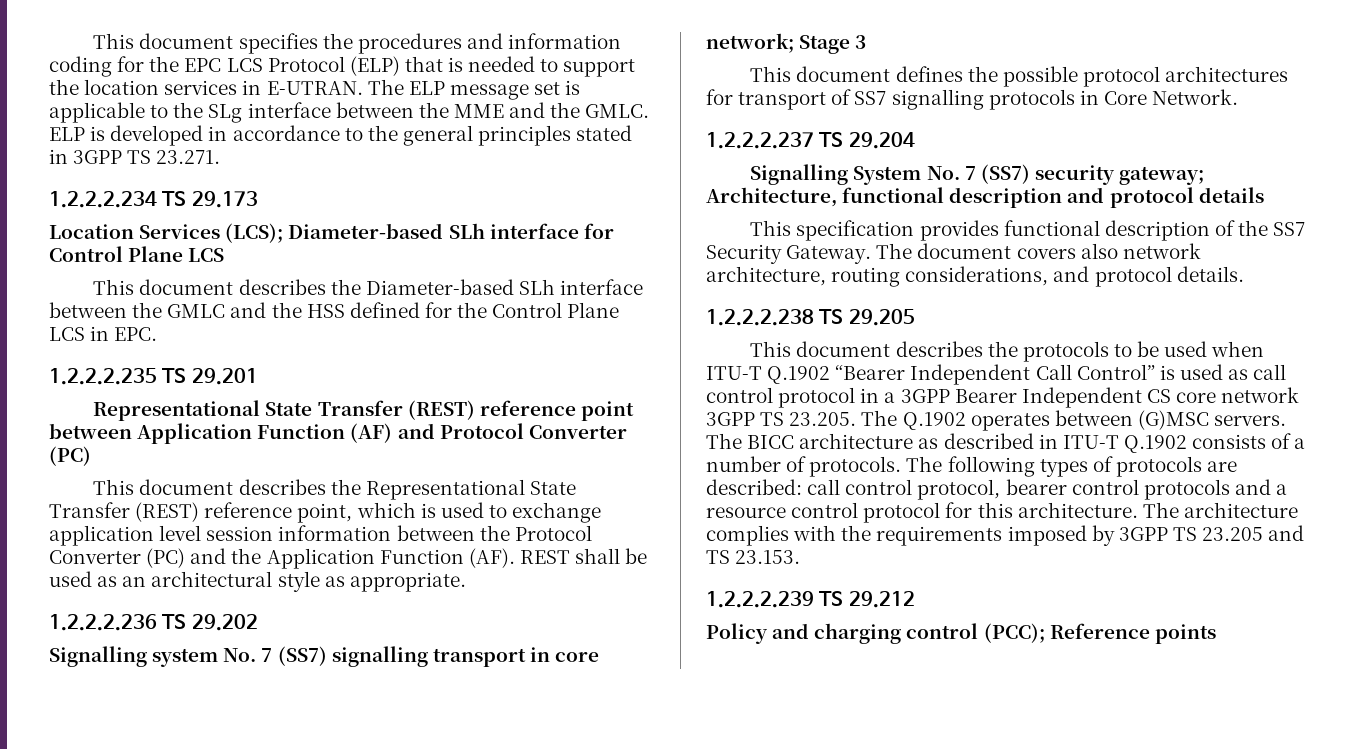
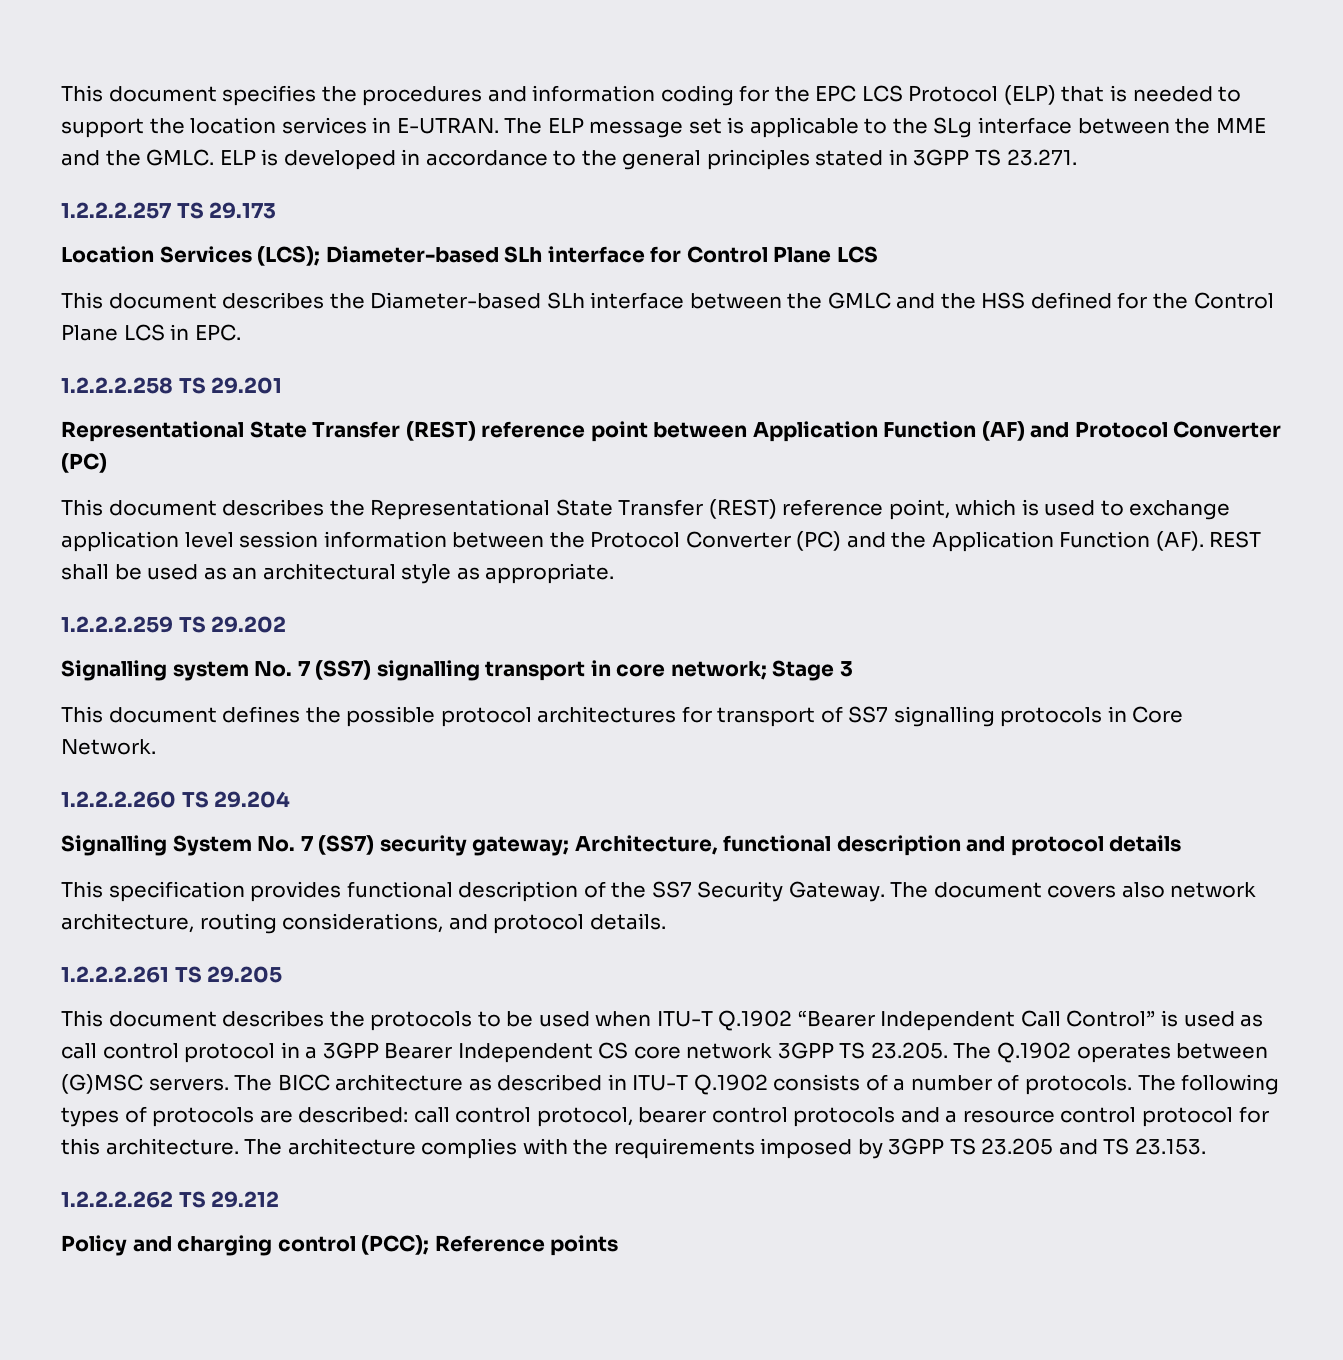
- 1.2.2.2.234 TS 29.173
+ 1.2.2.2.257 TS 29.173
- 1.2.2.2.235 TS 29.201
+ 1.2.2.2.258 TS 29.201
- 1.2.2.2.236 TS 29.202
+ 1.2.2.2.259 TS 29.202
- 1.2.2.2.237 TS 29.204
+ 1.2.2.2.260 TS 29.204
- 1.2.2.2.238 TS 29.205
+ 1.2.2.2.261 TS 29.205
- 1.2.2.2.239 TS 29.212
+ 1.2.2.2.262 TS 29.212

